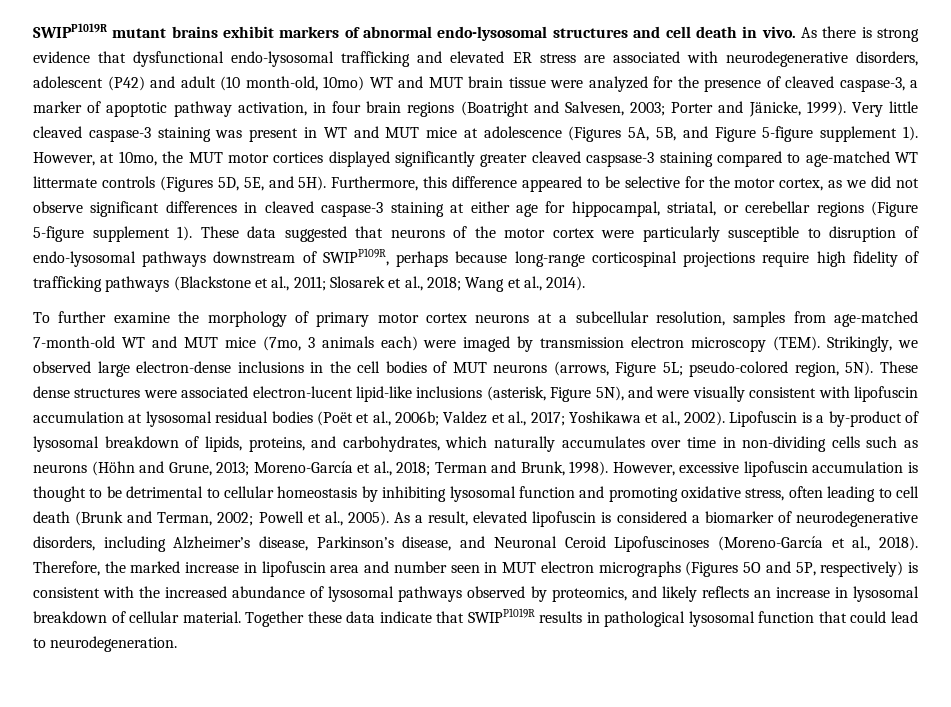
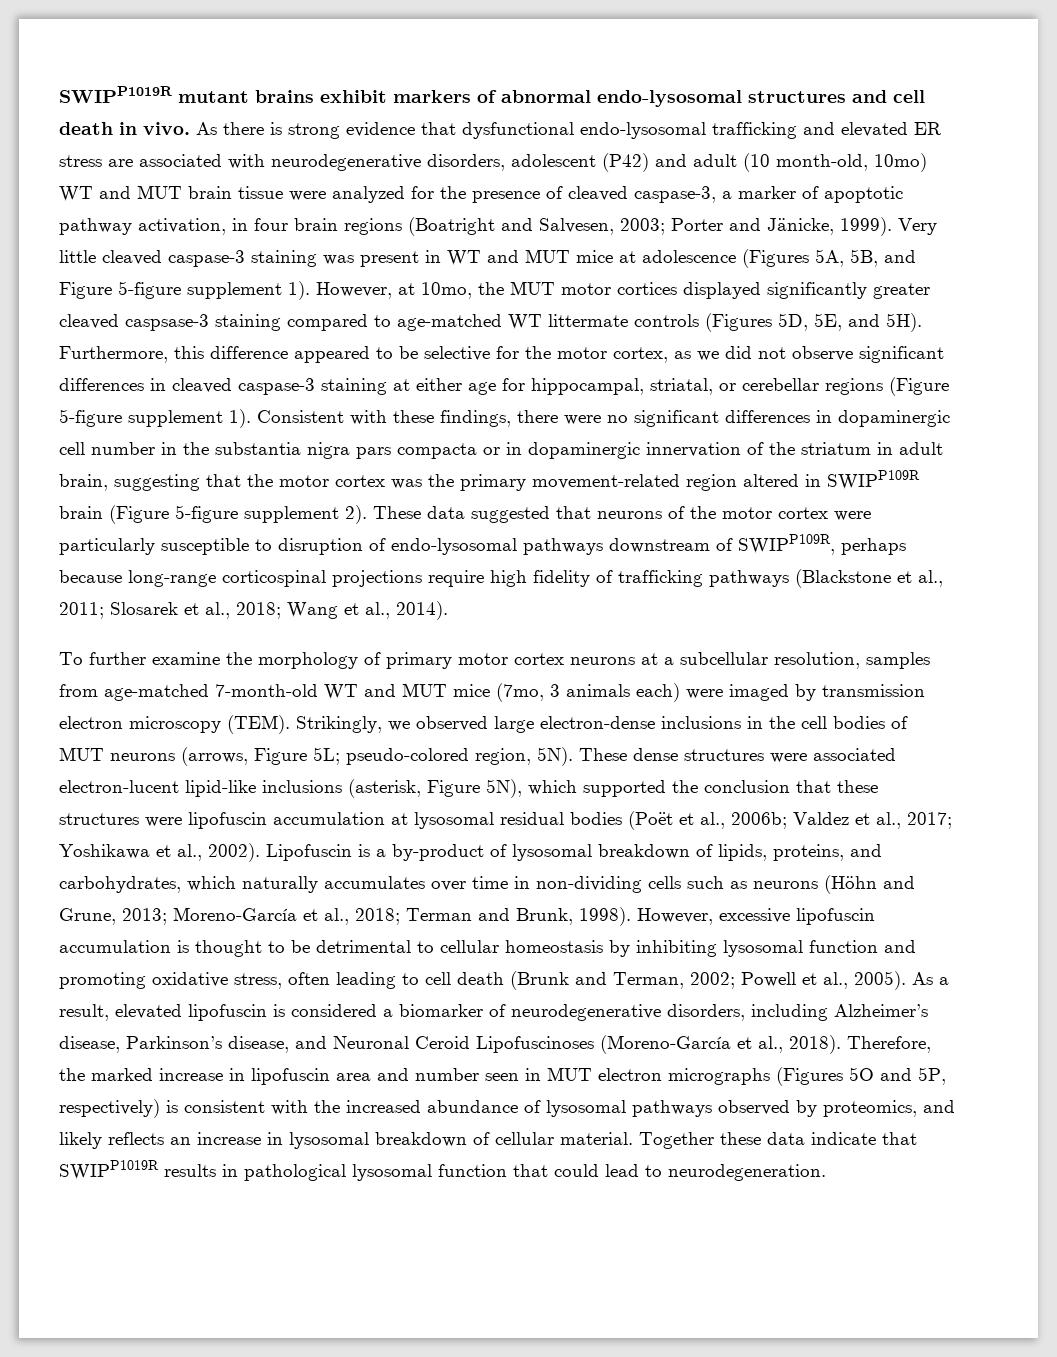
+ Consistent with these findings, there were no significant differences in dopaminergic cell number in the substantia nigra pars compacta or in dopaminergic innervation of the striatum in adult brain, suggesting that the motor cortex was the primary movement-related region altered in SWIPP109R brain (Figure 5-figure supplement 2).
- These dense structures were associated electron-lucent lipid-like inclusions (asterisk, Figure 5N), and were visually consistent with lipofuscin accumulation at lysosomal residual bodies (Poët et al., 2006b; Valdez et al., 2017; Yoshikawa et al., 2002).
+ These dense structures were associated electron-lucent lipid-like inclusions (asterisk, Figure 5N), which supported the conclusion that these structures were lipofuscin accumulation at lysosomal residual bodies (Poët et al., 2006b; Valdez et al., 2017; Yoshikawa et al., 2002).

